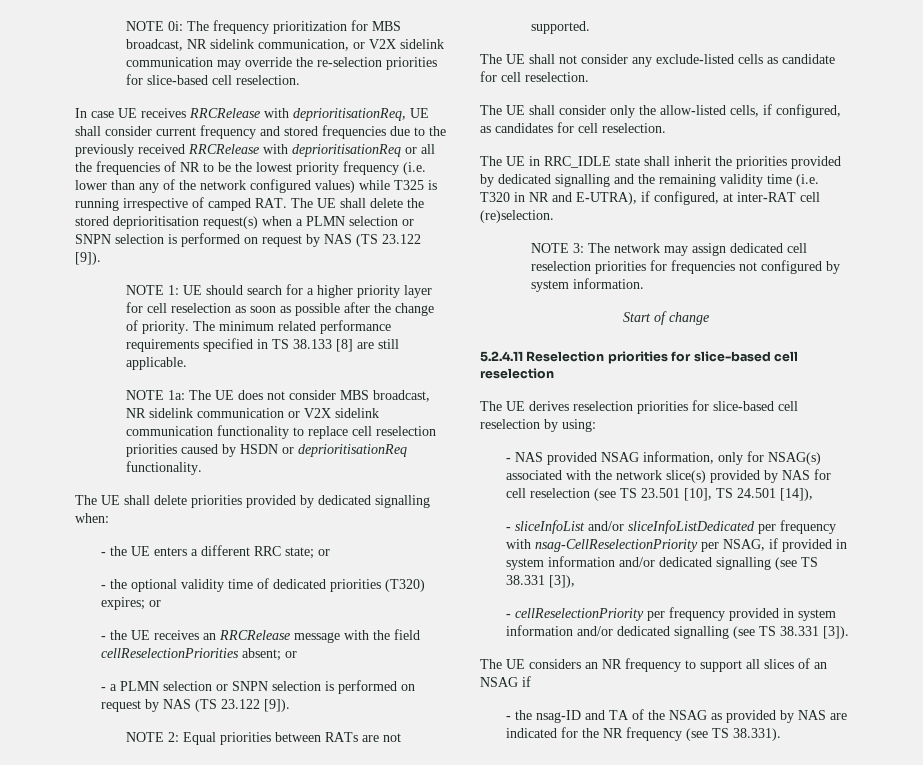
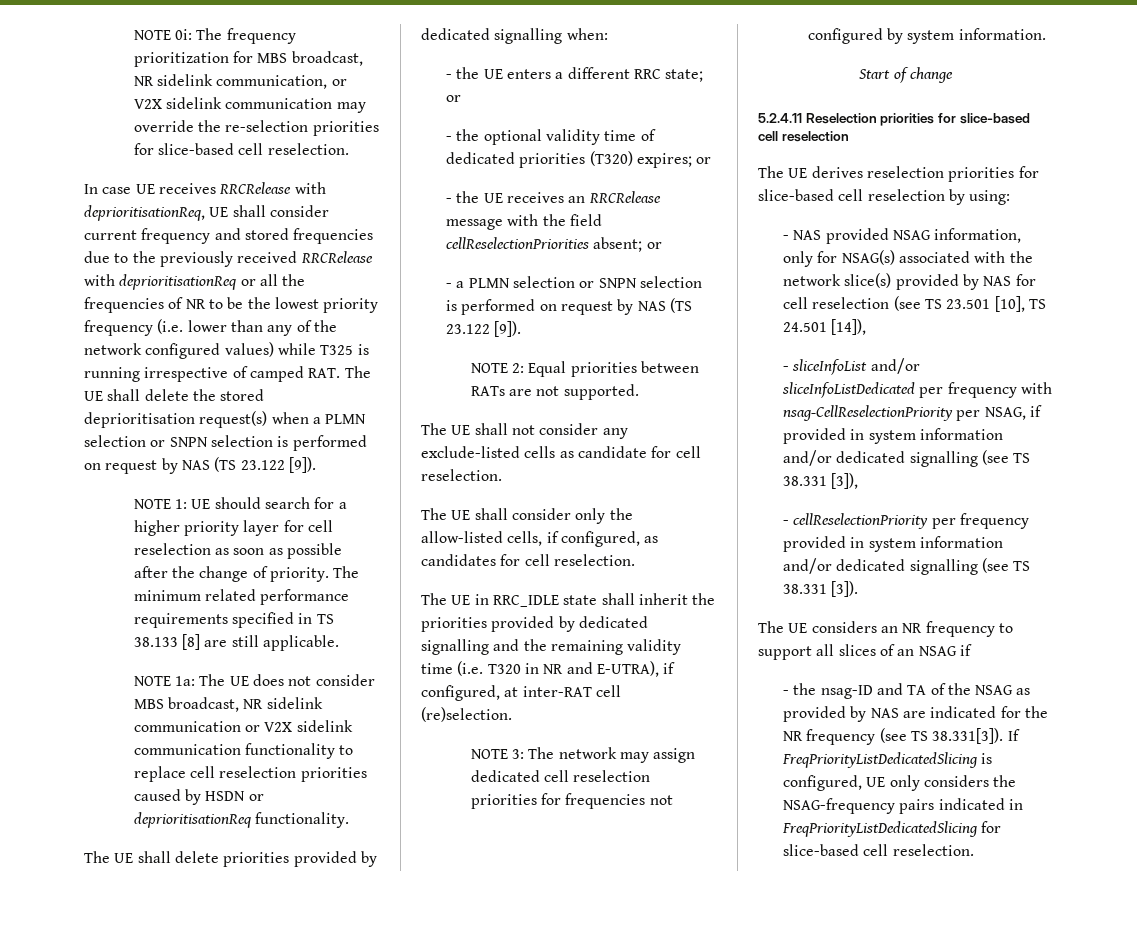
- - the nsag-ID and TA of the NSAG as provided by NAS are indicated for the NR frequency (see TS 38.331).
+ - the nsag-ID and TA of the NSAG as provided by NAS are indicated for the NR frequency (see TS 38.331[3]). If FreqPriorityListDedicatedSlicing is configured, UE only considers the NSAG-frequency pairs indicated in FreqPriorityListDedicatedSlicing for slice-based cell reselection.

